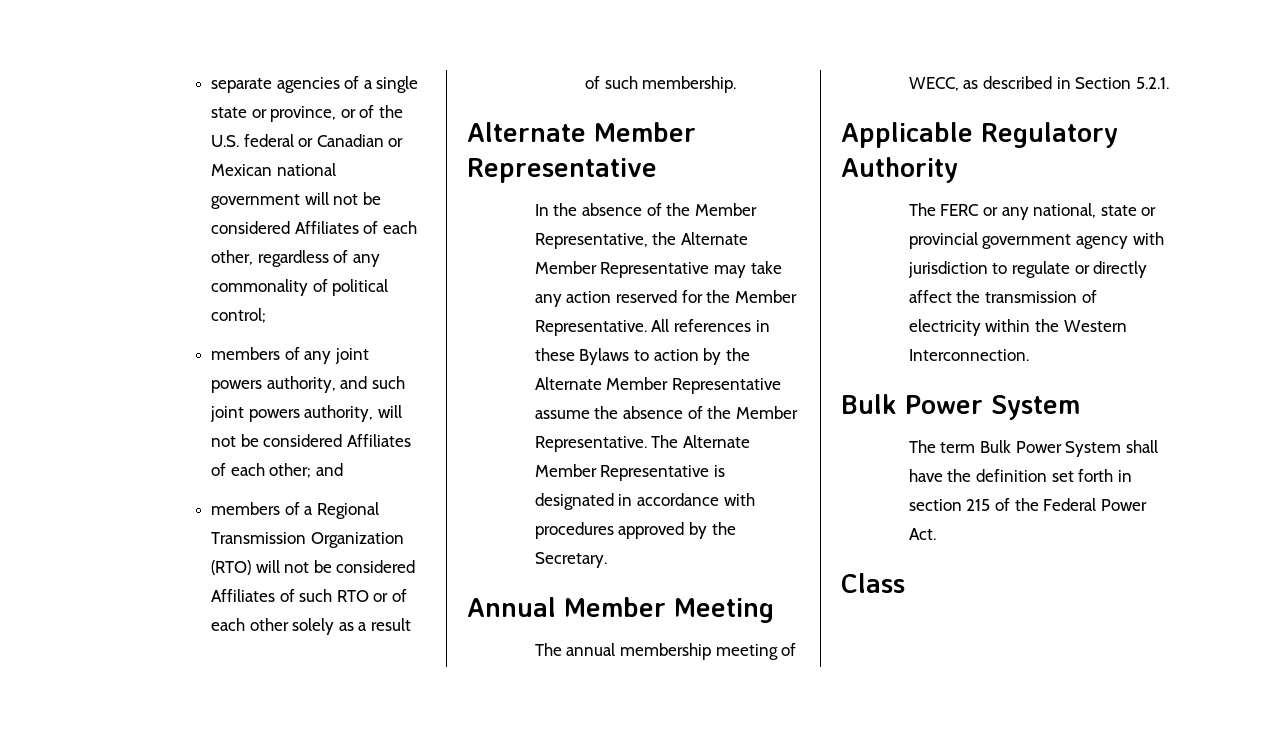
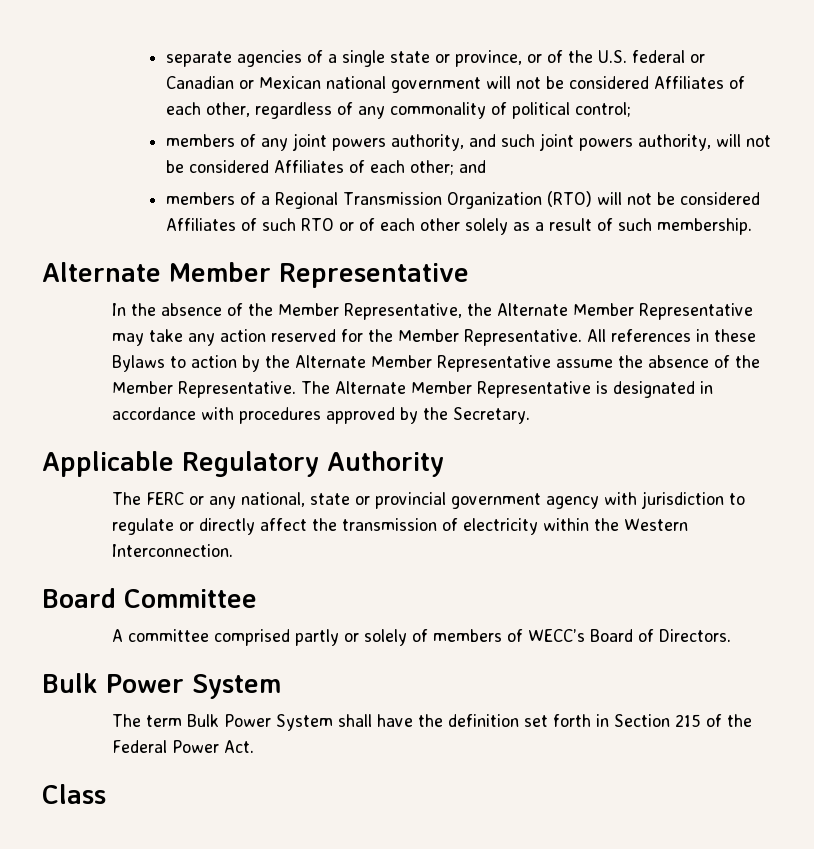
- Annual Member Meeting
- The annual membership meeting of WECC, as described in Section 5.2.1.
+ Board Committee
+ A committee comprised partly or solely of members of WECC’s Board of Directors.
- The term Bulk Power System shall have the definition set forth in section 215 of the Federal Power Act.
+ The term Bulk Power System shall have the definition set forth in Section 215 of the Federal Power Act.

